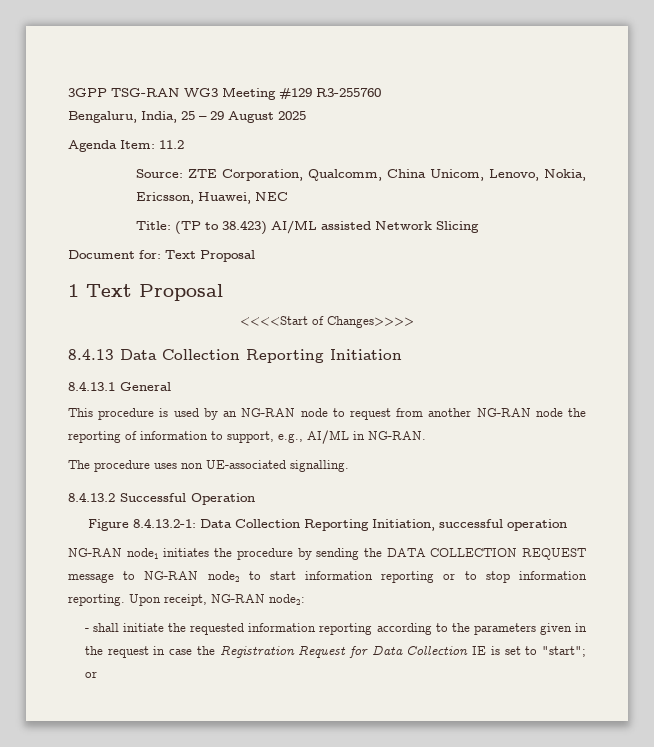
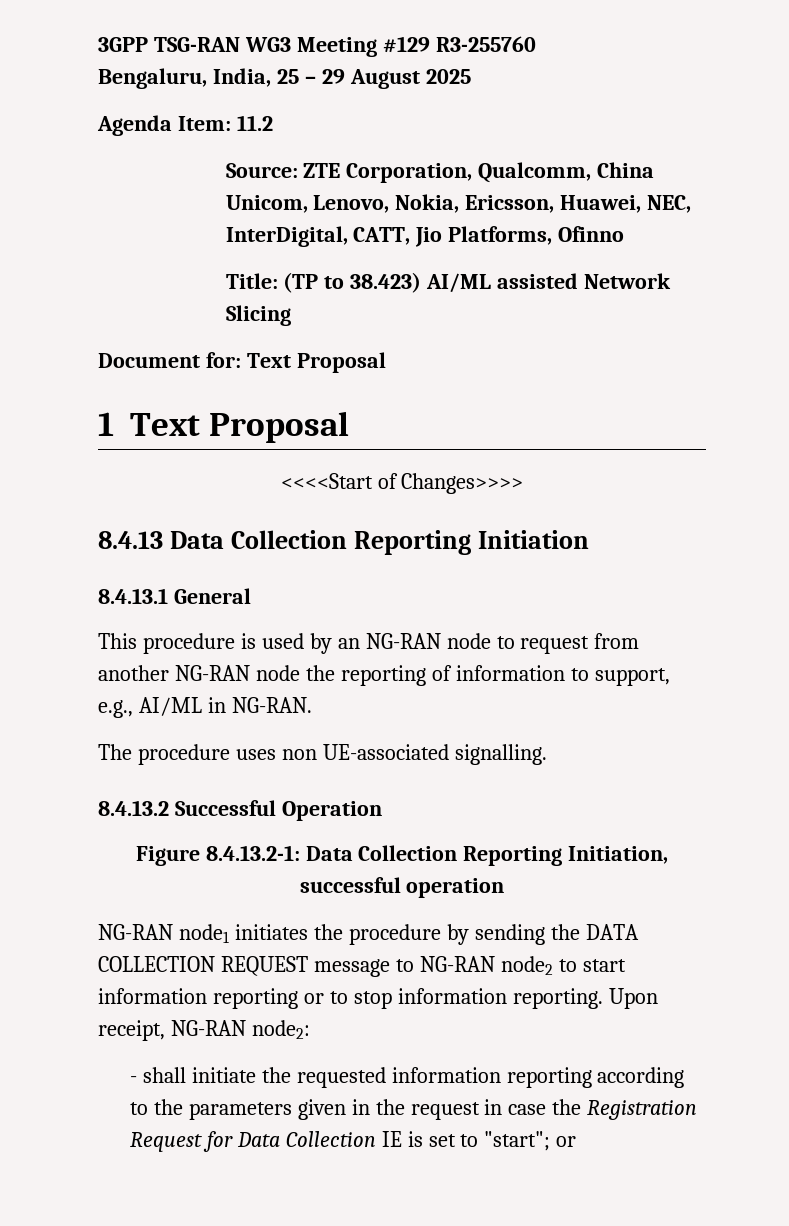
- Source: ZTE Corporation, Qualcomm, China Unicom, Lenovo, Nokia, Ericsson, Huawei, NEC
+ Source: ZTE Corporation, Qualcomm, China Unicom, Lenovo, Nokia, Ericsson, Huawei, NEC, InterDigital, CATT, Jio Platforms, Ofinno

